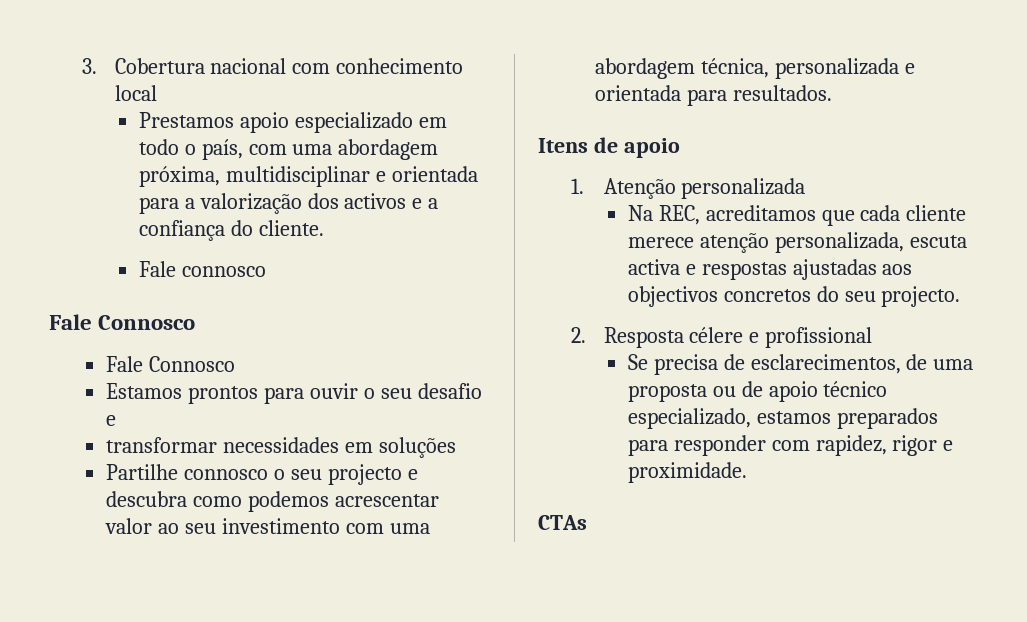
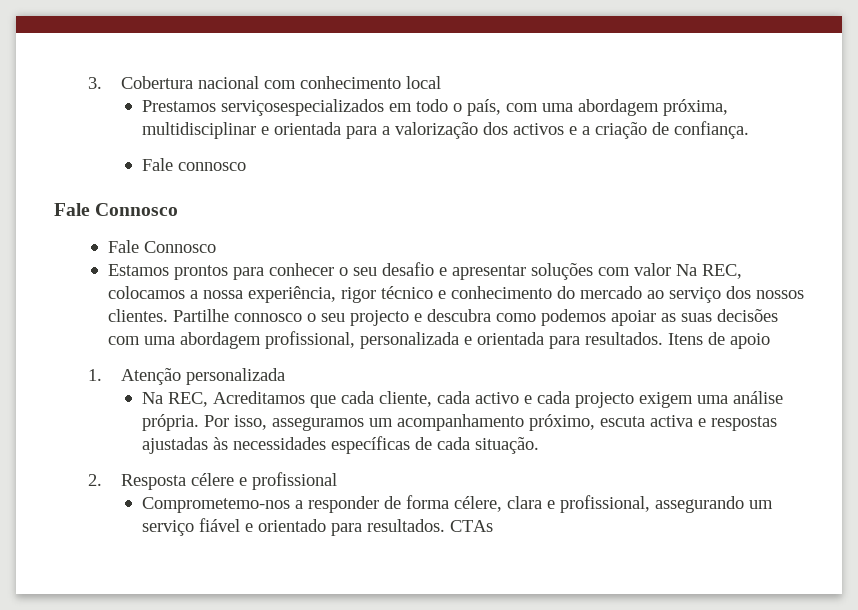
- Prestamos apoio especializado em todo o país, com uma abordagem próxima, multidisciplinar e orientada para a valorização dos activos e a confiança do cliente.
+ Prestamos serviçosespecializados em todo o país, com uma abordagem próxima, multidisciplinar e orientada para a valorização dos activos e a criação de confiança.
- Estamos prontos para ouvir o seu desafio e
- transformar necessidades em soluções
- Partilhe connosco o seu projecto e descubra como podemos acrescentar valor ao seu investimento com uma abordagem técnica, personalizada e orientada para resultados.
- Itens de apoio
+ Estamos prontos para conhecer o seu desafio e apresentar soluções com valor Na REC, colocamos a nossa experiência, rigor técnico e conhecimento do mercado ao serviço dos nossos clientes. Partilhe connosco o seu projecto e descubra como podemos apoiar as suas decisões com uma abordagem profissional, personalizada e orientada para resultados. Itens de apoio
- Na REC, acreditamos que cada cliente merece atenção personalizada, escuta activa e respostas ajustadas aos objectivos concretos do seu projecto.
+ Na REC, Acreditamos que cada cliente, cada activo e cada projecto exigem uma análise própria. Por isso, asseguramos um acompanhamento próximo, escuta activa e respostas ajustadas às necessidades específicas de cada situação.
- Se precisa de esclarecimentos, de uma proposta ou de apoio técnico especializado, estamos preparados para responder com rapidez, rigor e proximidade.
- CTAs
+ Comprometemo-nos a responder de forma célere, clara e profissional, assegurando um serviço fiável e orientado para resultados. CTAs

